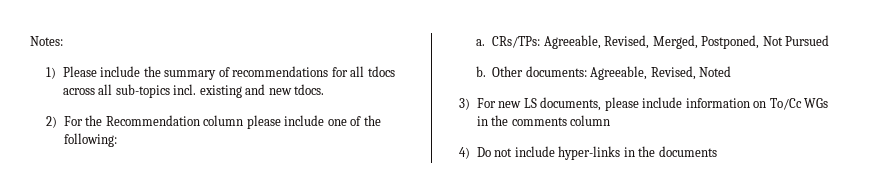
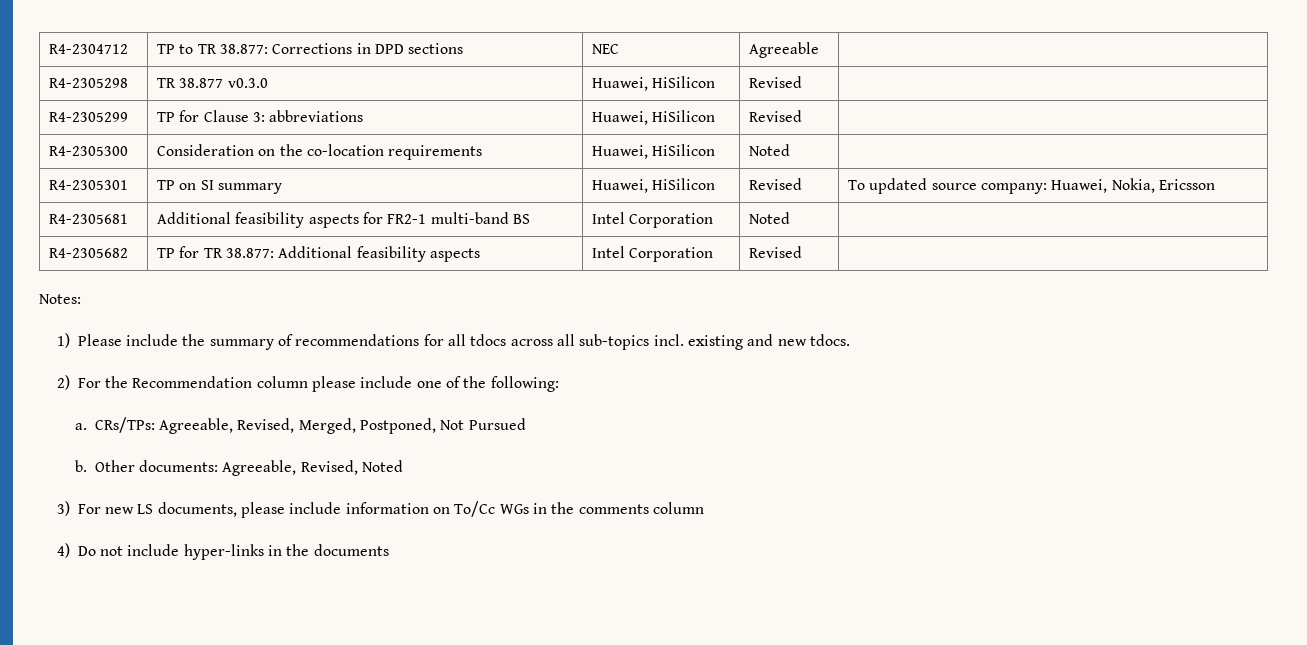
+ R4-2304712 | TP to TR 38.877: Corrections in DPD sections | NEC | Agreeable |
+ R4-2305298 | TR 38.877 v0.3.0 | Huawei, HiSilicon | Revised |
+ R4-2305299 | TP for Clause 3: abbreviations | Huawei, HiSilicon | Revised |
+ R4-2305300 | Consideration on the co-location requirements | Huawei, HiSilicon | Noted |
+ R4-2305301 | TP on SI summary | Huawei, HiSilicon | Revised | To updated source company: Huawei, Nokia, Ericsson
+ R4-2305681 | Additional feasibility aspects for FR2-1 multi-band BS | Intel Corporation | Noted |
+ R4-2305682 | TP for TR 38.877: Additional feasibility aspects | Intel Corporation | Revised |

